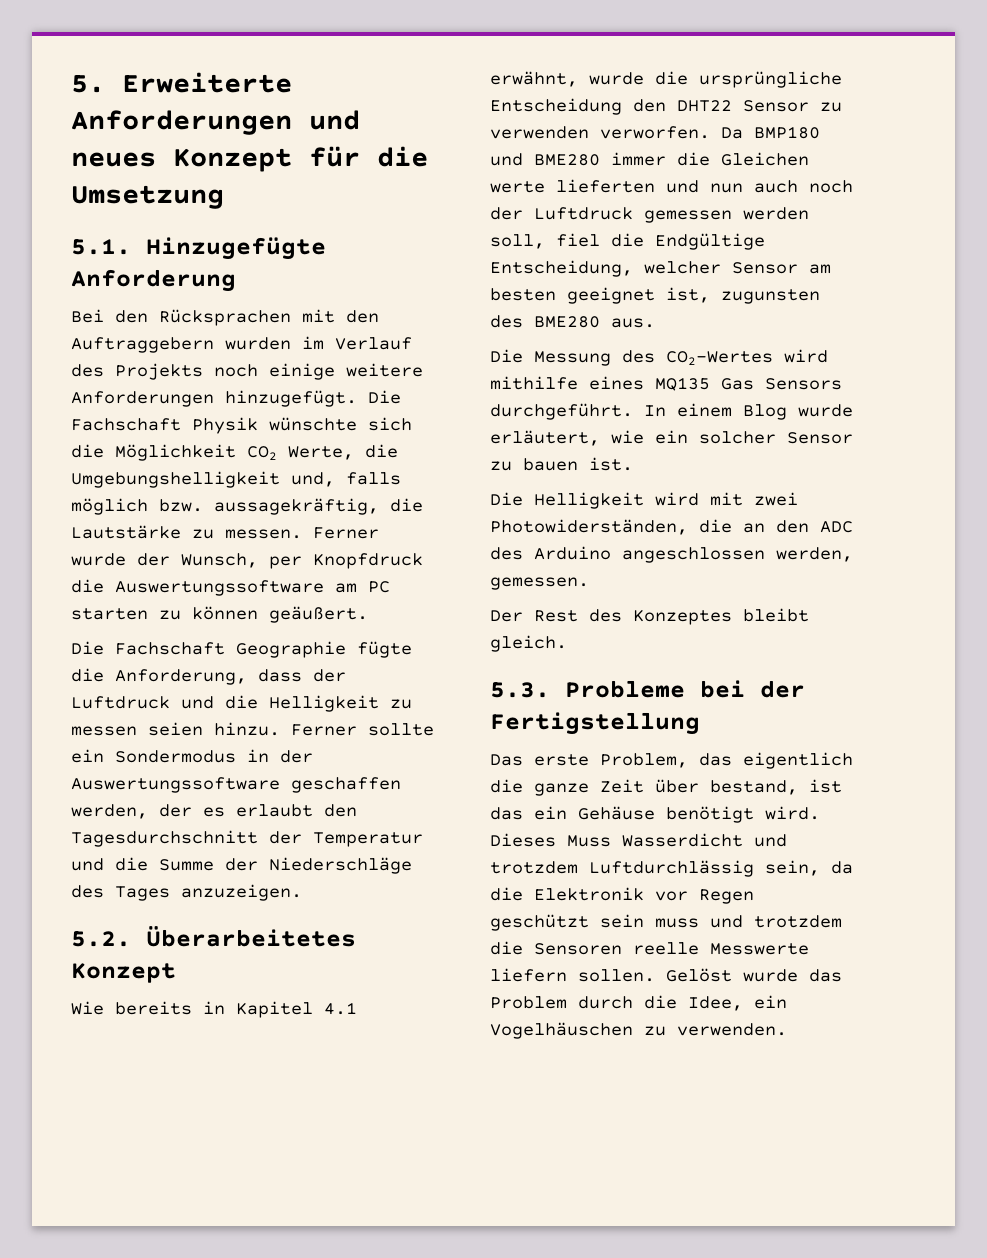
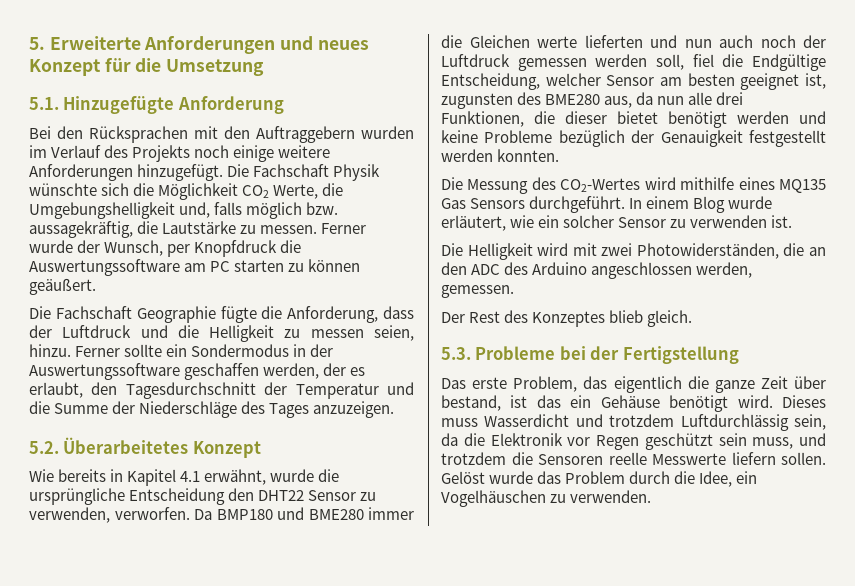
- Die Fachschaft Geographie fügte die Anforderung, dass der Luftdruck und die Helligkeit zu messen seien hinzu.
+ Die Fachschaft Geographie fügte die Anforderung, dass der Luftdruck und die Helligkeit zu messen seien, hinzu.
- Ferner sollte ein Sondermodus in der Auswertungssoftware geschaffen werden, der es erlaubt den Tagesdurchschnitt der Temperatur und die Summe der Niederschläge des Tages anzuzeigen.
+ Ferner sollte ein Sondermodus in der Auswertungssoftware geschaffen werden, der es erlaubt, den Tagesdurchschnitt der Temperatur und die Summe der Niederschläge des Tages anzuzeigen.
- Wie bereits in Kapitel 4.1 erwähnt, wurde die ursprüngliche Entscheidung den DHT22 Sensor zu verwenden verworfen.
+ Wie bereits in Kapitel 4.1 erwähnt, wurde die ursprüngliche Entscheidung den DHT22 Sensor zu verwenden, verworfen.
- Da BMP180 und BME280 immer die Gleichen werte lieferten und nun auch noch der Luftdruck gemessen werden soll, fiel die Endgültige Entscheidung, welcher Sensor am besten geeignet ist, zugunsten des BME280 aus.
+ Da BMP180 und BME280 immer die Gleichen werte lieferten und nun auch noch der Luftdruck gemessen werden soll, fiel die Endgültige Entscheidung, welcher Sensor am besten geeignet ist, zugunsten des BME280 aus, da nun alle drei Funktionen, die dieser bietet benötigt werden und keine Probleme bezüglich der Genauigkeit festgestellt werden konnten.
- In einem Blog wurde erläutert, wie ein solcher Sensor zu bauen ist.
+ In einem Blog wurde erläutert, wie ein solcher Sensor zu verwenden ist.
- Der Rest des Konzeptes bleibt gleich.
+ Der Rest des Konzeptes blieb gleich.
- Dieses Muss Wasserdicht und trotzdem Luftdurchlässig sein, da die Elektronik vor Regen geschützt sein muss und trotzdem die Sensoren reelle Messwerte liefern sollen.
+ Dieses muss Wasserdicht und trotzdem Luftdurchlässig sein, da die Elektronik vor Regen geschützt sein muss, und trotzdem die Sensoren reelle Messwerte liefern sollen.

